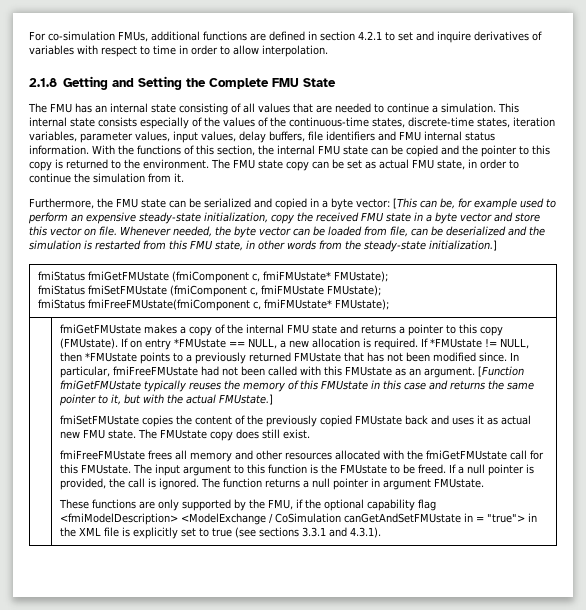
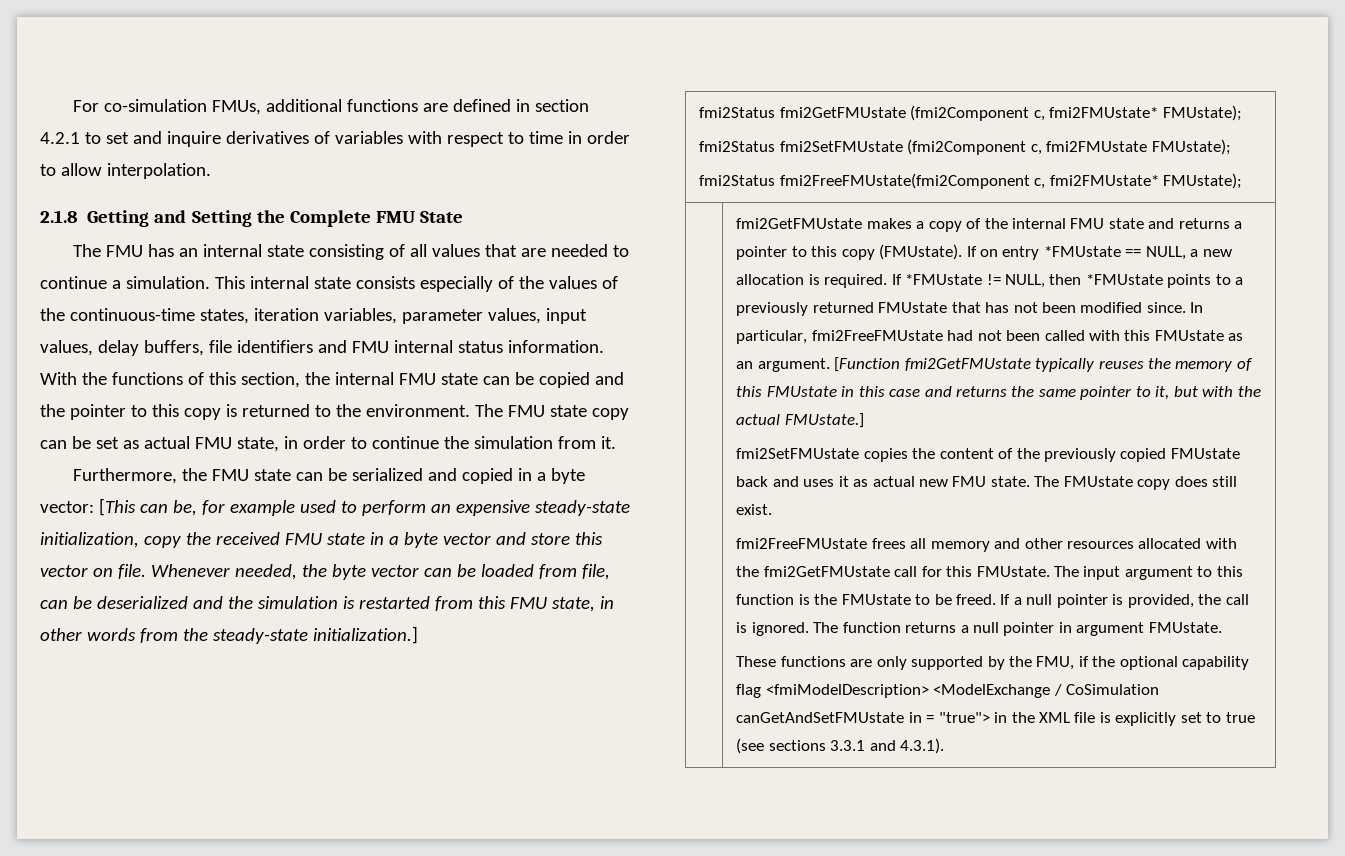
- This internal state consists especially of the values of the continuous-time states, discrete-time states, iteration variables, parameter values, input values, delay buffers, file identifiers and FMU internal status information.
+ This internal state consists especially of the values of the continuous-time states, iteration variables, parameter values, input values, delay buffers, file identifiers and FMU internal status information.
- fmiStatus fmiGetFMUstate (fmiComponent c, fmiFMUstate* FMUstate);
- fmiStatus fmiSetFMUstate (fmiComponent c, fmiFMUstate FMUstate);
- fmiStatus fmiFreeFMUstate(fmiComponent c, fmiFMUstate* FMUstate);
+ fmi2Status fmi2GetFMUstate (fmi2Component c, fmi2FMUstate* FMUstate);
+ fmi2Status fmi2SetFMUstate (fmi2Component c, fmi2FMUstate FMUstate);
+ fmi2Status fmi2FreeFMUstate(fmi2Component c, fmi2FMUstate* FMUstate);
- fmiGetFMUstate makes a copy of the internal FMU state and returns a pointer to this copy (FMUstate).
+ fmi2GetFMUstate makes a copy of the internal FMU state and returns a pointer to this copy (FMUstate).
- In particular, fmiFreeFMUstate had not been called with this FMUstate as an argument.
+ In particular, fmi2FreeFMUstate had not been called with this FMUstate as an argument.
- [Function fmiGetFMUstate typically reuses the memory of this FMUstate in this case and returns the same pointer to it, but with the actual FMUstate.]
+ [Function fmi2GetFMUstate typically reuses the memory of this FMUstate in this case and returns the same pointer to it, but with the actual FMUstate.]
- fmiSetFMUstate copies the content of the previously copied FMUstate back and uses it as actual new FMU state.
+ fmi2SetFMUstate copies the content of the previously copied FMUstate back and uses it as actual new FMU state.
- fmiFreeFMUstate frees all memory and other resources allocated with the fmiGetFMUstate call for this FMUstate.
+ fmi2FreeFMUstate frees all memory and other resources allocated with the fmi2GetFMUstate call for this FMUstate.

